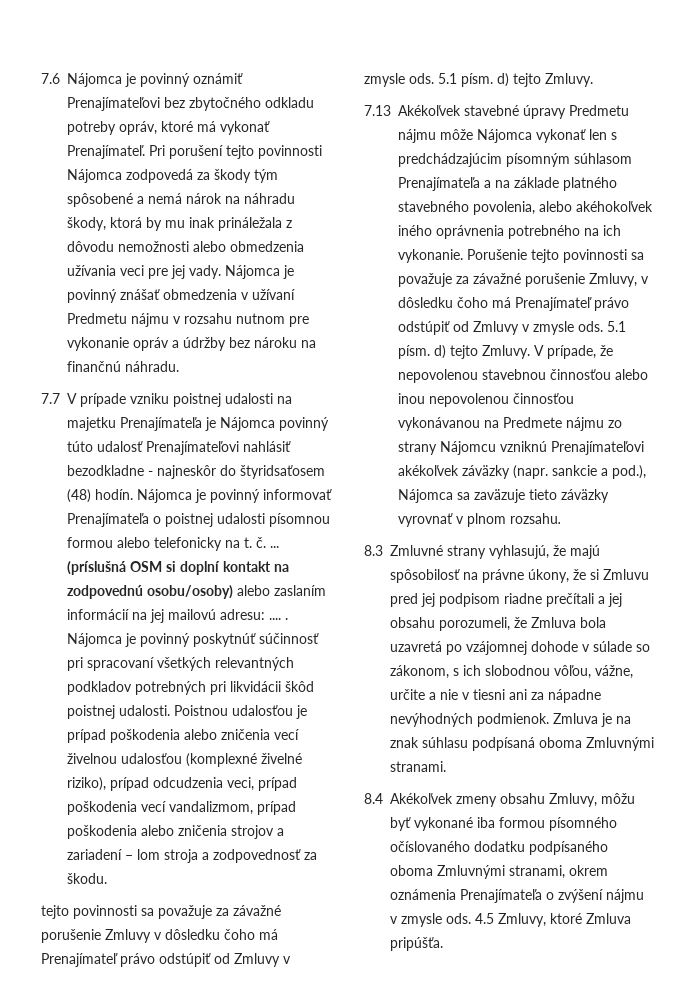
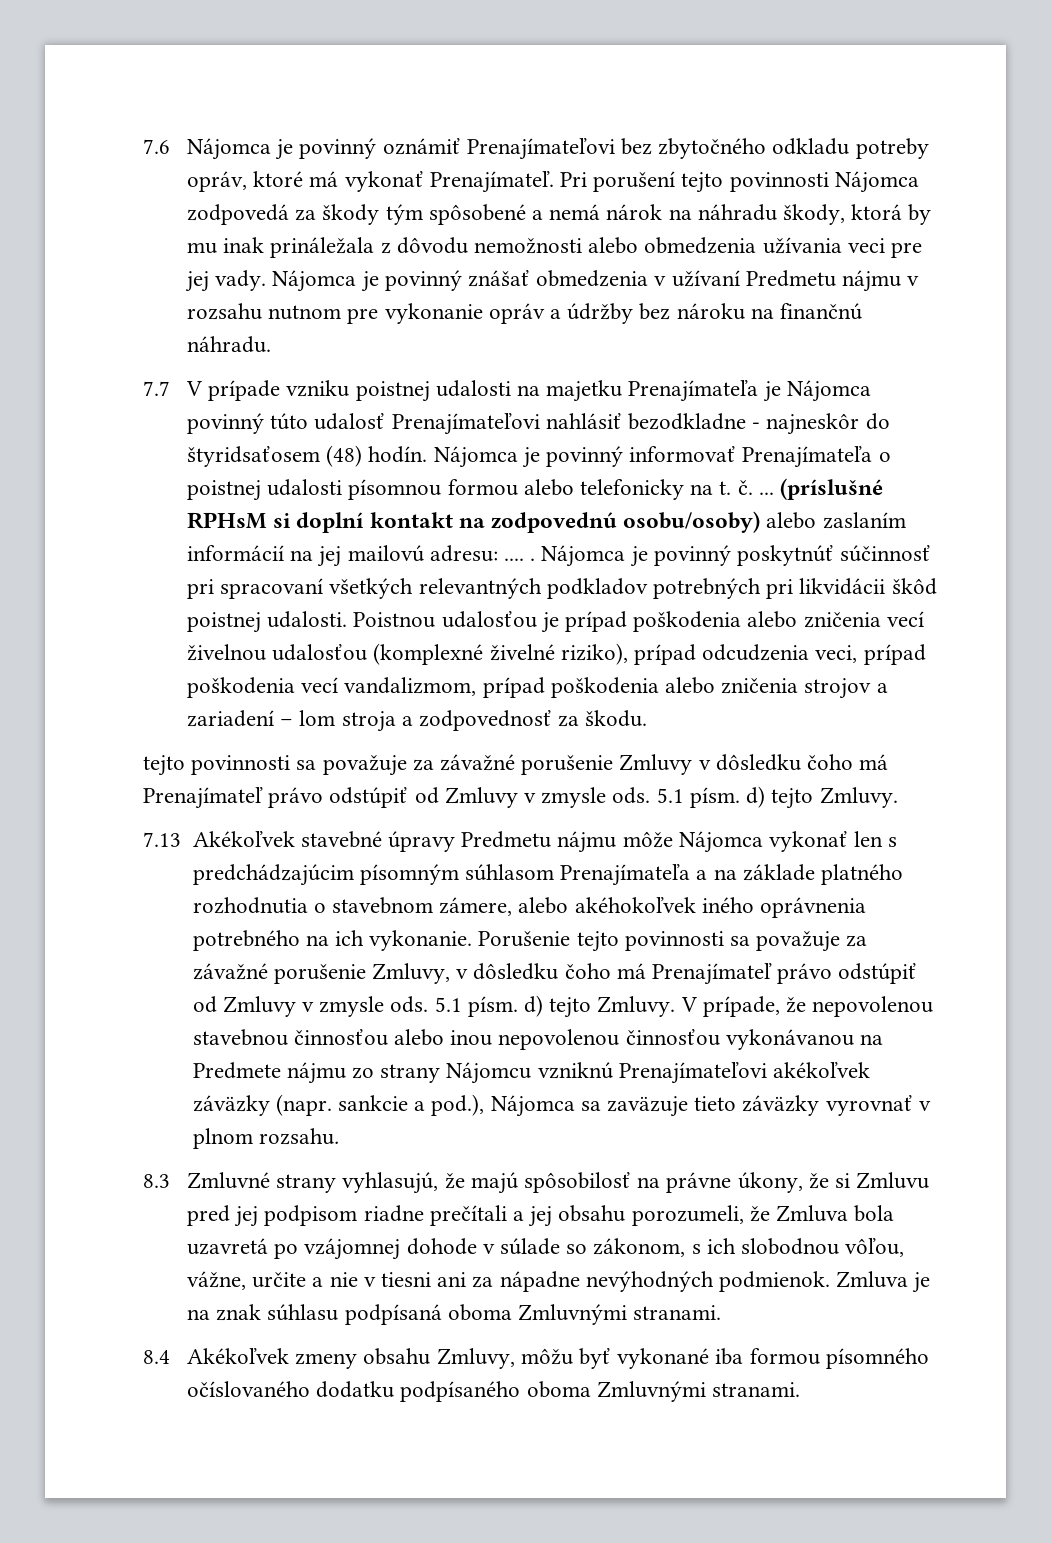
- (príslušná OSM si doplní kontakt na zodpovednú osobu/osoby) alebo zaslaním informácií na jej mailovú adresu: .... .
+ (príslušné RPHsM si doplní kontakt na zodpovednú osobu/osoby) alebo zaslaním informácií na jej mailovú adresu: .... .
- 7.13 Akékoľvek stavebné úpravy Predmetu nájmu môže Nájomca vykonať len s predchádzajúcim písomným súhlasom Prenajímateľa a na základe platného stavebného povolenia, alebo akéhokoľvek iného oprávnenia potrebného na ich vykonanie.
+ 7.13 Akékoľvek stavebné úpravy Predmetu nájmu môže Nájomca vykonať len s predchádzajúcim písomným súhlasom Prenajímateľa a na základe platného rozhodnutia o stavebnom zámere, alebo akéhokoľvek iného oprávnenia potrebného na ich vykonanie.
- 8.4 Akékoľvek zmeny obsahu Zmluvy, môžu byť vykonané iba formou písomného očíslovaného dodatku podpísaného oboma Zmluvnými stranami, okrem oznámenia Prenajímateľa o zvýšení nájmu v zmysle ods. 4.5 Zmluvy, ktoré Zmluva pripúšťa.
+ 8.4 Akékoľvek zmeny obsahu Zmluvy, môžu byť vykonané iba formou písomného očíslovaného dodatku podpísaného oboma Zmluvnými stranami.

